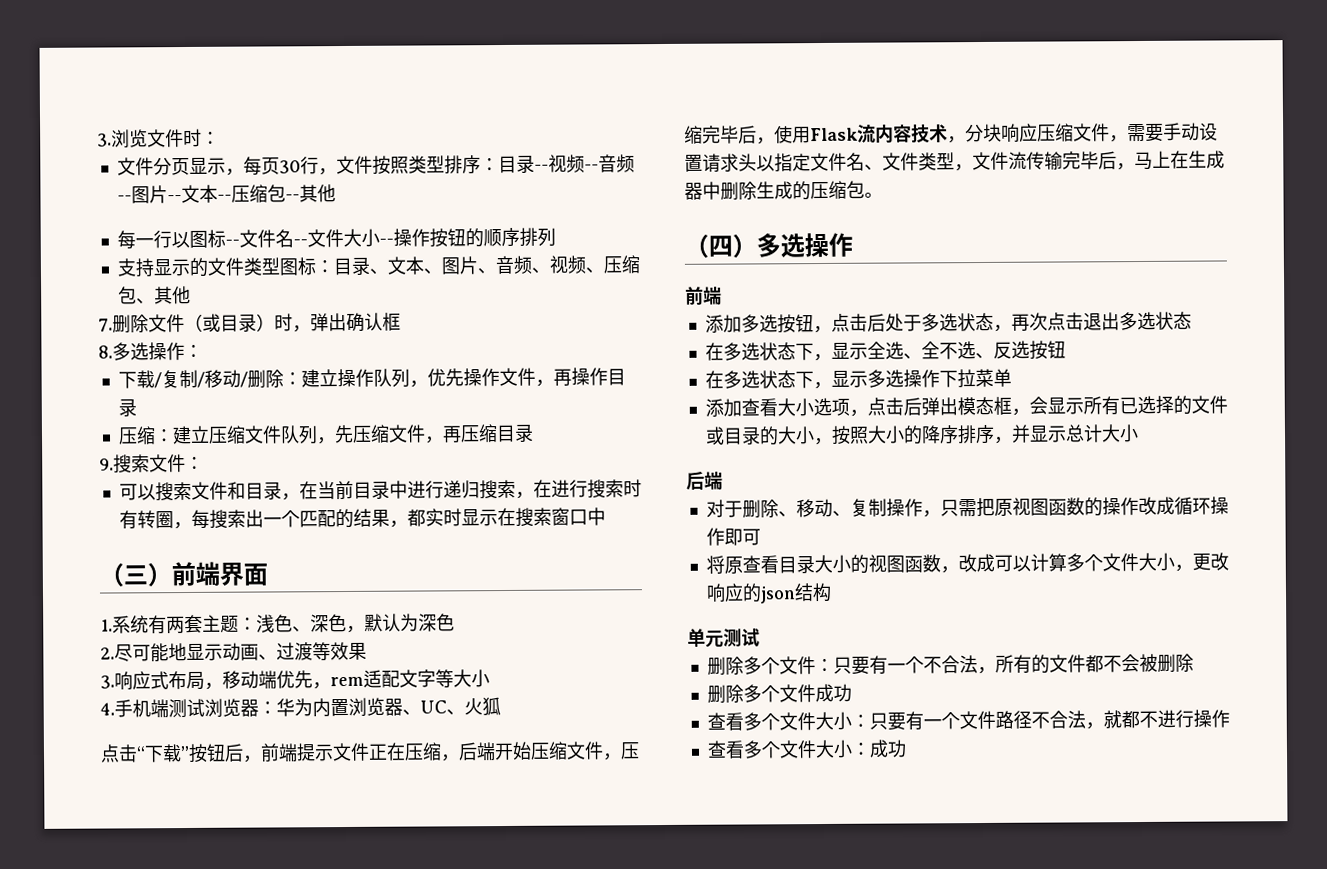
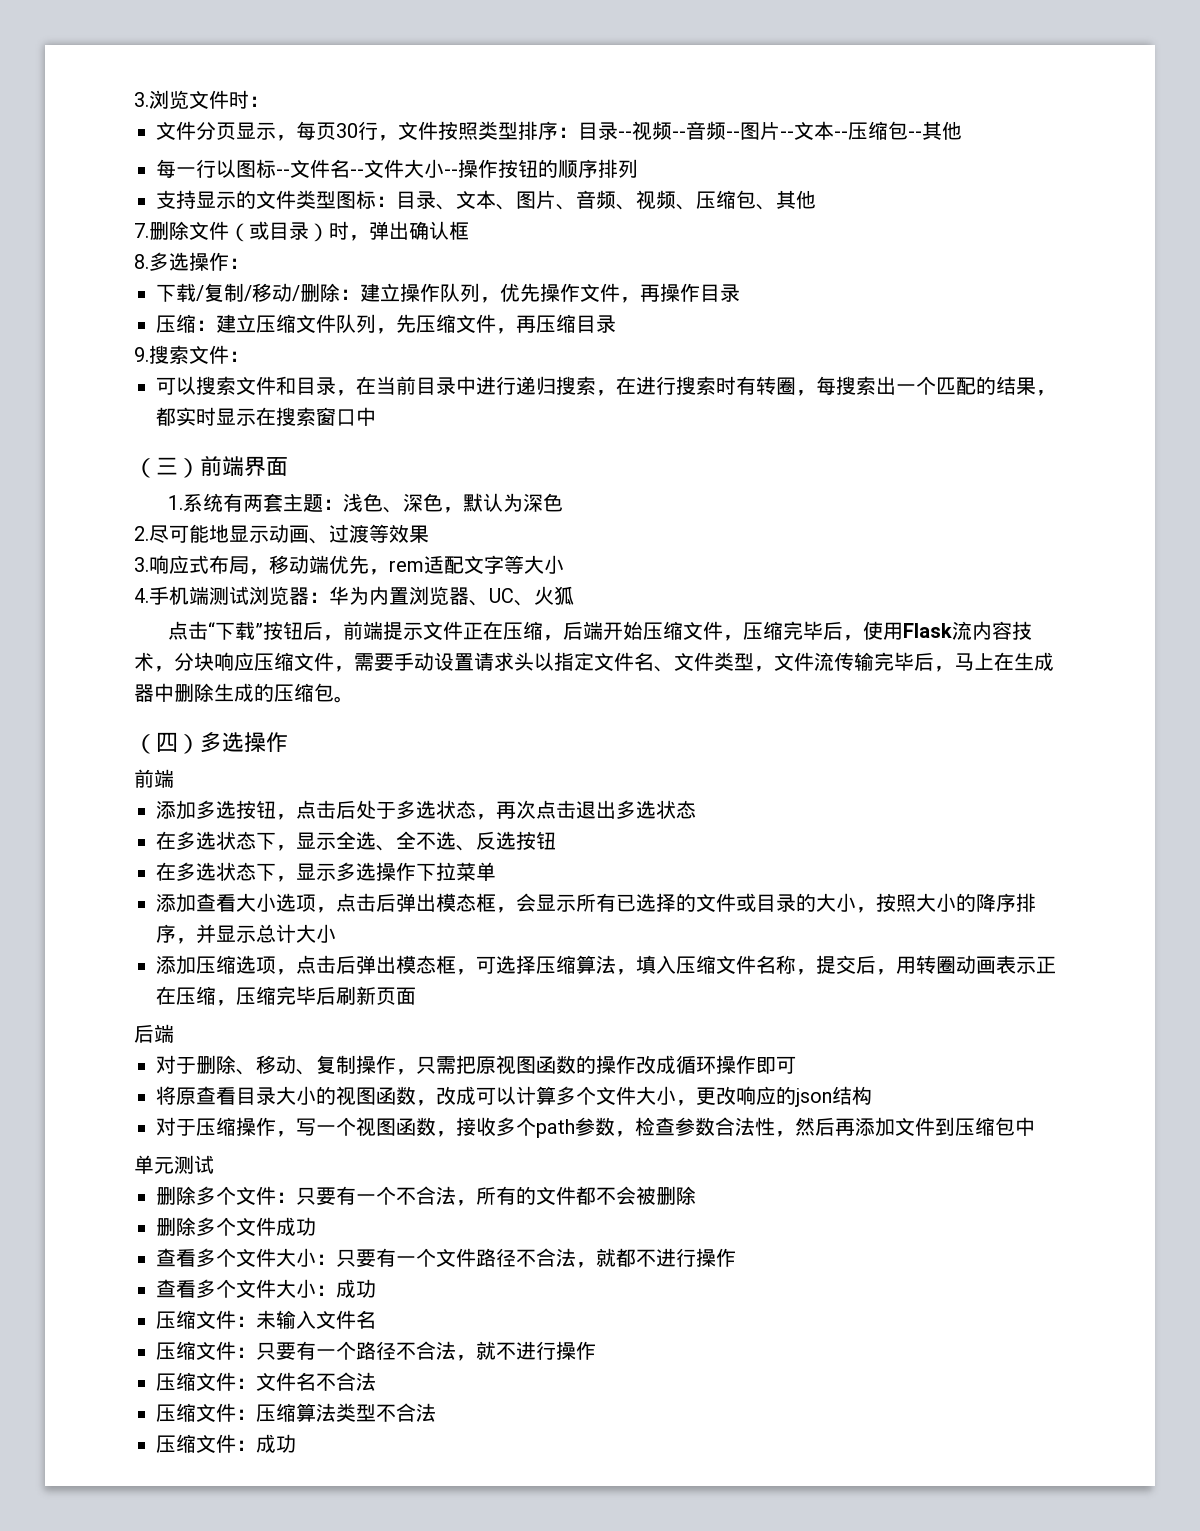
+ 添加压缩选项，点击后弹出模态框，可选择压缩算法，填入压缩文件名称，提交后，用转圈动画表示正在压缩，压缩完毕后刷新页面
+ 对于压缩操作，写一个视图函数，接收多个path参数，检查参数合法性，然后再添加文件到压缩包中
+ 压缩文件：未输入文件名
+ 压缩文件：只要有一个路径不合法，就不进行操作
+ 压缩文件：文件名不合法
+ 压缩文件：压缩算法类型不合法
+ 压缩文件：成功

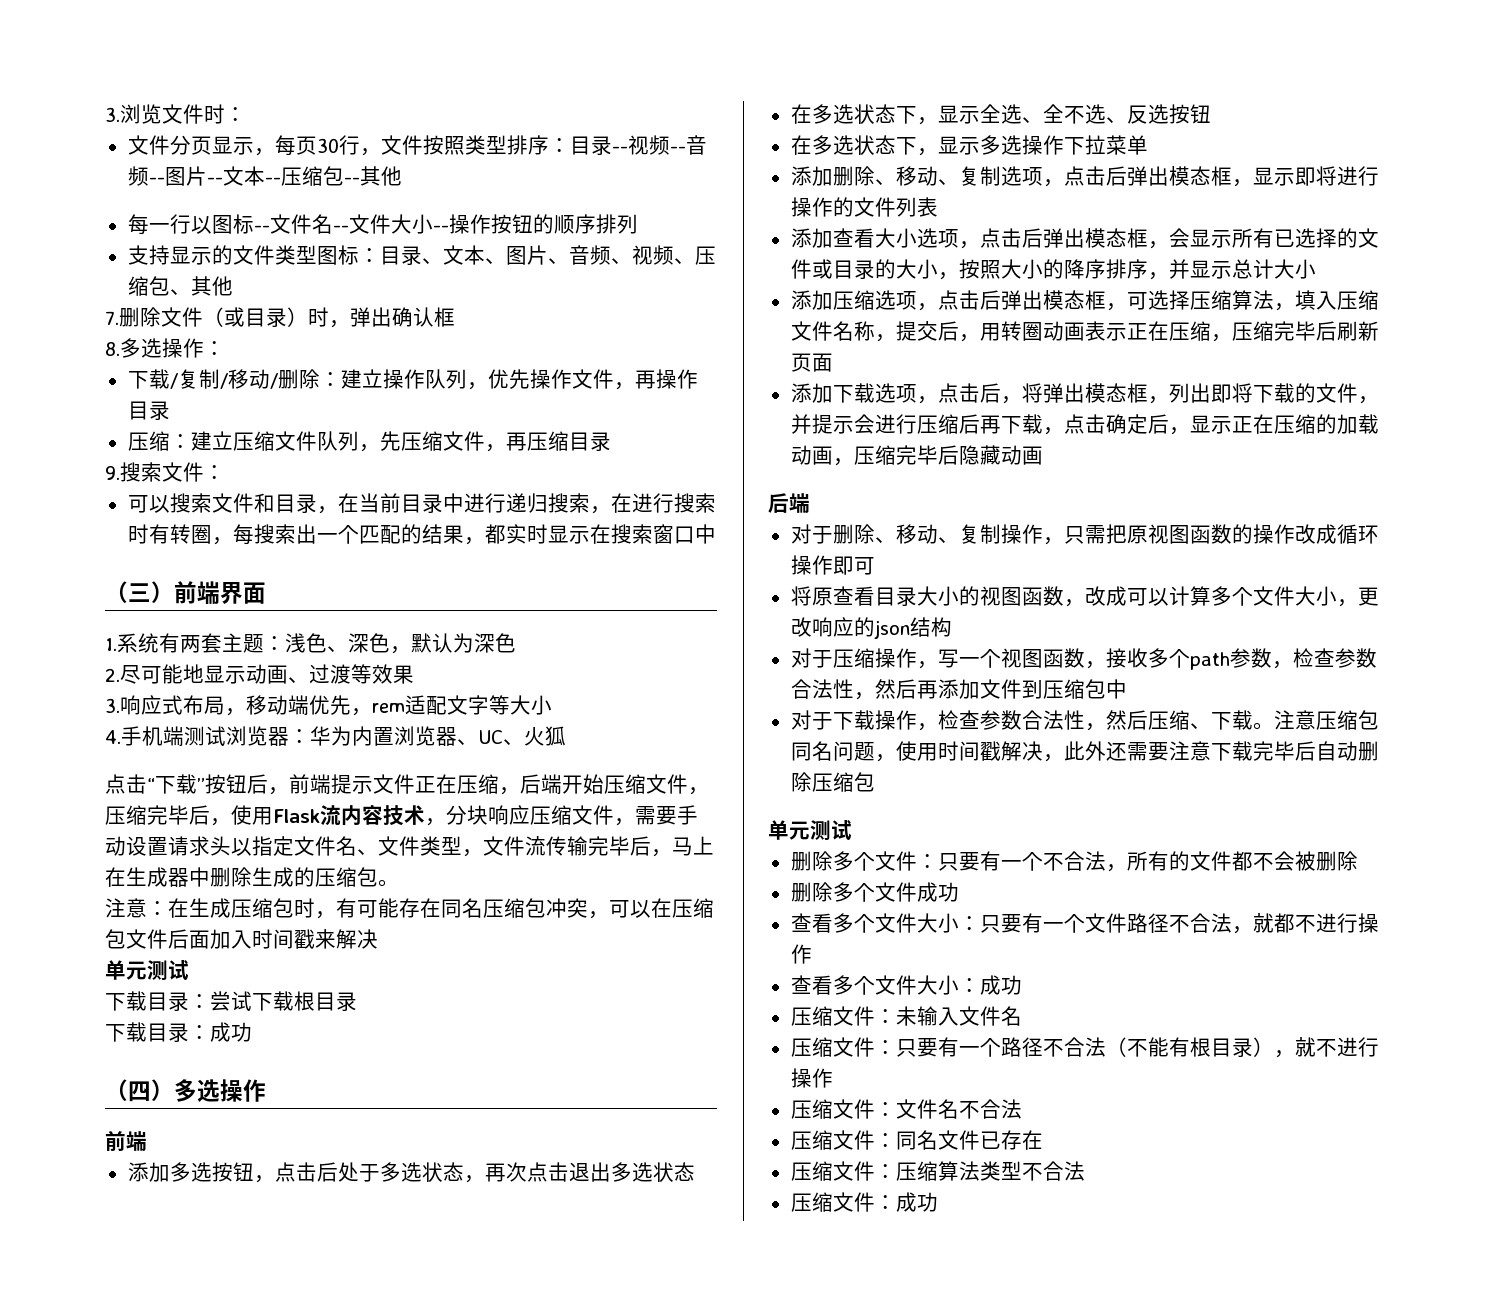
+ 注意：在生成压缩包时，有可能存在同名压缩包冲突，可以在压缩包文件后面加入时间戳来解决
+ 单元测试
+ 下载目录：尝试下载根目录
+ 下载目录：成功
+ 添加删除、移动、复制选项，点击后弹出模态框，显示即将进行操作的文件列表
+ 添加下载选项，点击后，将弹出模态框，列出即将下载的文件，并提示会进行压缩后再下载，点击确定后，显示正在压缩的加载动画，压缩完毕后隐藏动画
+ 对于下载操作，检查参数合法性，然后压缩、下载。注意压缩包同名问题，使用时间戳解决，此外还需要注意下载完毕后自动删除压缩包
- 压缩文件：只要有一个路径不合法，就不进行操作
+ 压缩文件：只要有一个路径不合法（不能有根目录），就不进行操作
+ 压缩文件：同名文件已存在

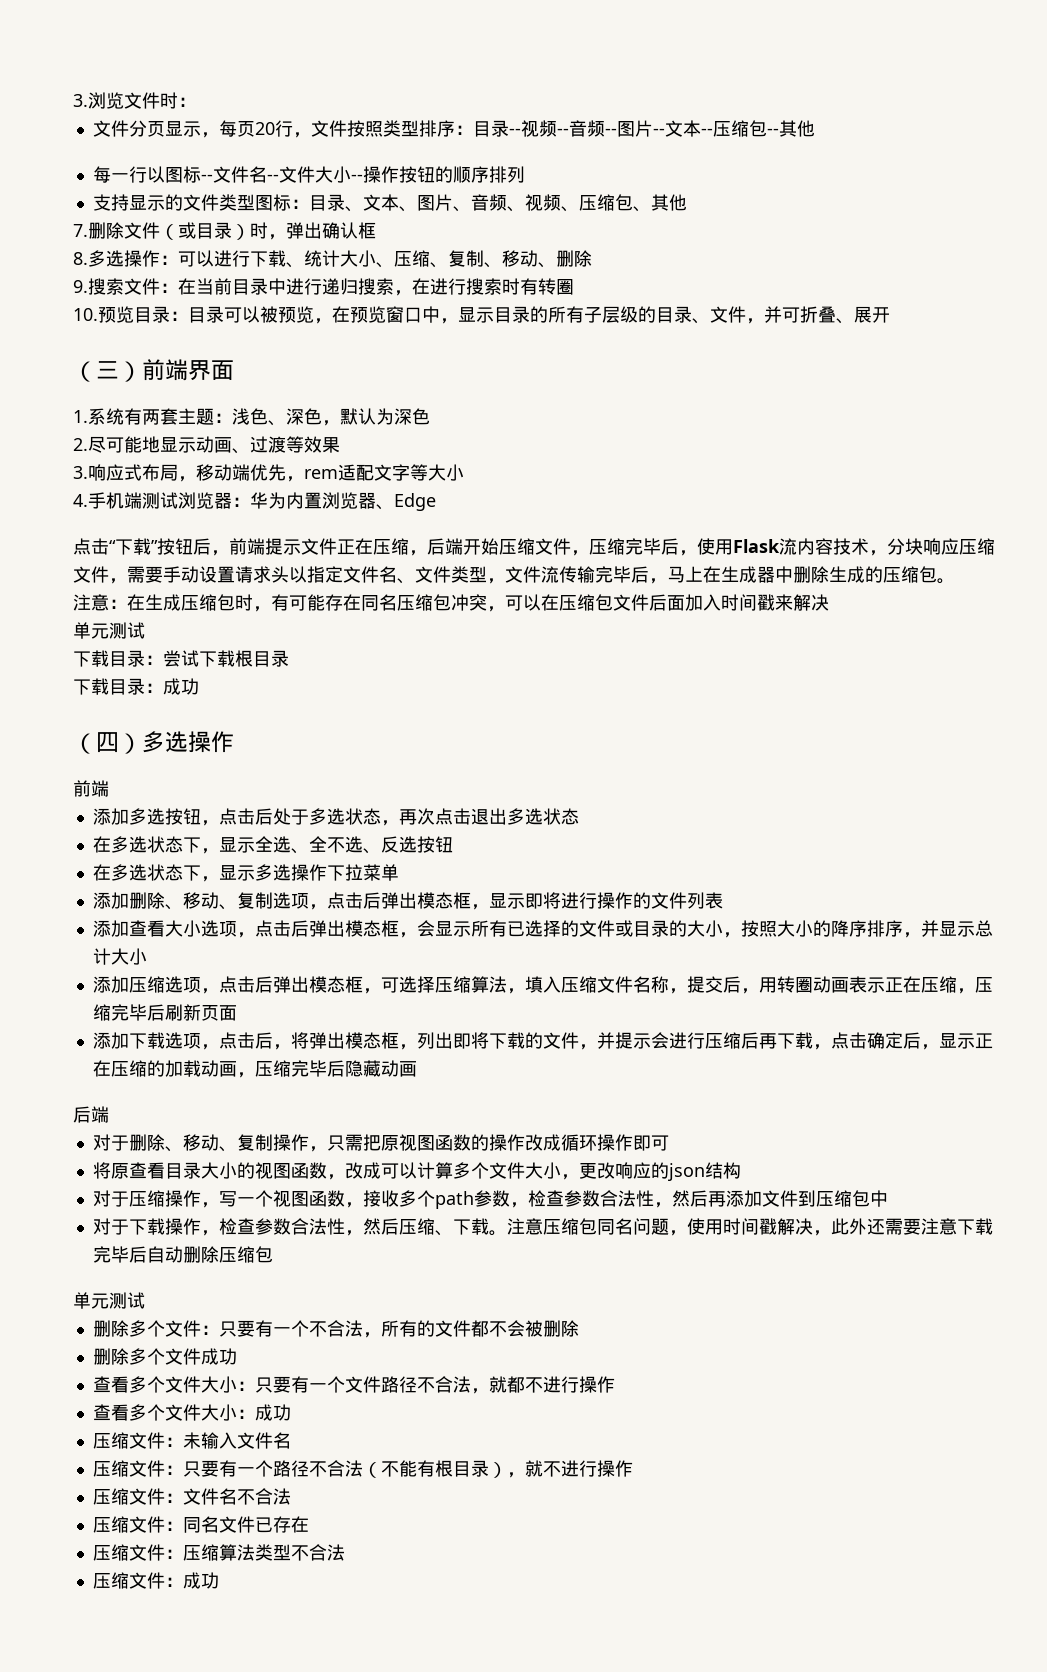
- 文件分页显示，每页30行，文件按照类型排序：目录--视频--音频--图片--文本--压缩包--其他
+ 文件分页显示，每页20行，文件按照类型排序：目录--视频--音频--图片--文本--压缩包--其他
- 8.多选操作：
- 下载/复制/移动/删除：建立操作队列，优先操作文件，再操作目录
- 压缩：建立压缩文件队列，先压缩文件，再压缩目录
+ 8.多选操作：可以进行下载、统计大小、压缩、复制、移动、删除
- 9.搜索文件：
- 可以搜索文件和目录，在当前目录中进行递归搜索，在进行搜索时有转圈，每搜索出一个匹配的结果，都实时显示在搜索窗口中
+ 9.搜索文件：在当前目录中进行递归搜索，在进行搜索时有转圈
+ 10.预览目录：目录可以被预览，在预览窗口中，显示目录的所有子层级的目录、文件，并可折叠、展开
- 4.手机端测试浏览器：华为内置浏览器、UC、火狐
+ 4.手机端测试浏览器：华为内置浏览器、Edge

